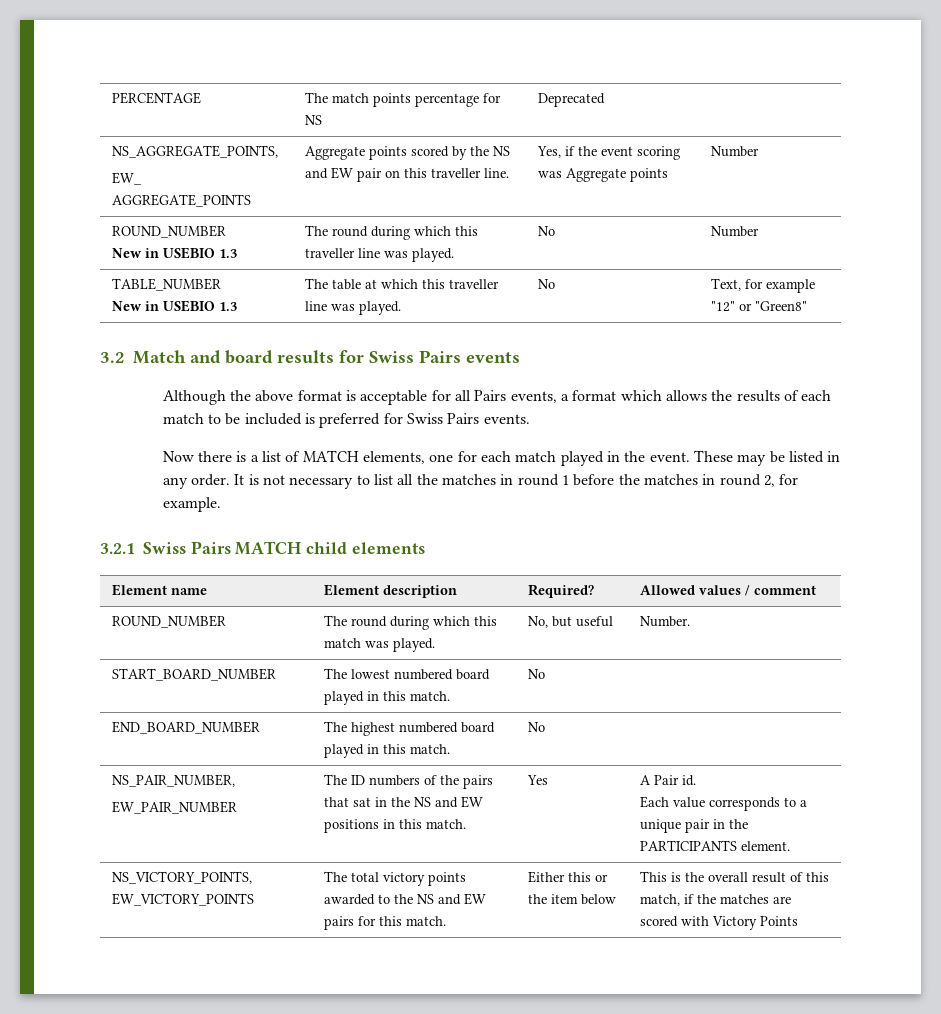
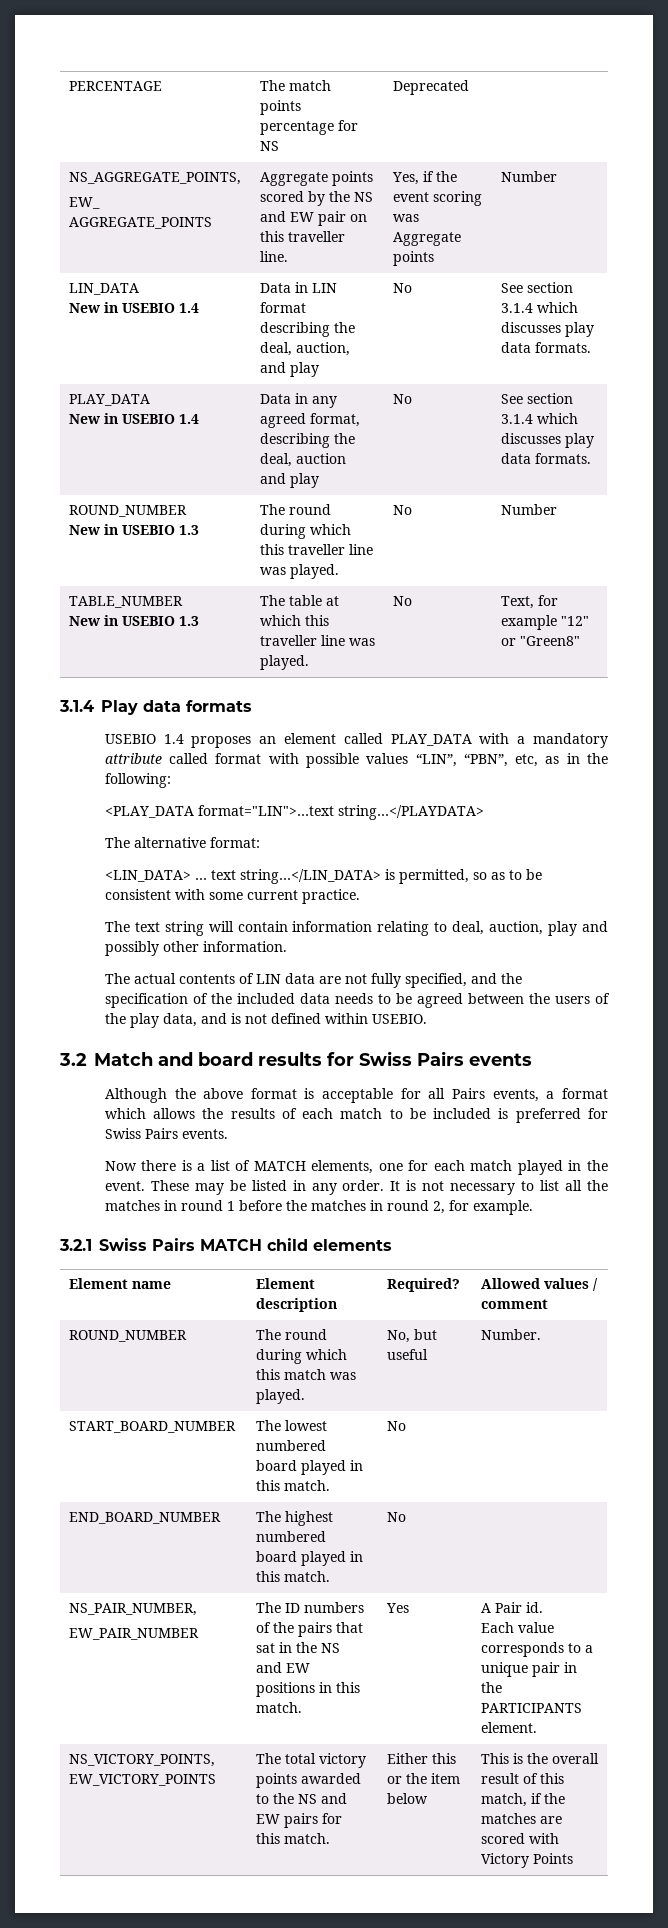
+ LIN_DATA
+ New in USEBIO 1.4 | Data in LIN format describing the deal, auction, and play | No | See section 3.1.4 which discusses play data formats.
+ PLAY_DATA
+ New in USEBIO 1.4 | Data in any agreed format, describing the deal, auction and play | No | See section 3.1.4 which discusses play data formats.
+ 3.1.4 Play data formats
+ USEBIO 1.4 proposes an element called PLAY_DATA with a mandatory attribute called format with possible values “LIN”, “PBN”, etc, as in the following:
+ <PLAY_DATA format="LIN">…text string…</PLAYDATA>
+ The alternative format:
+ <LIN_DATA> … text string…</LIN_DATA> is permitted, so as to be consistent with some current practice.
+ The text string will contain information relating to deal, auction, play and possibly other information.
+ The actual contents of LIN data are not fully specified, and the specification of the included data needs to be agreed between the users of the play data, and is not defined within USEBIO.

